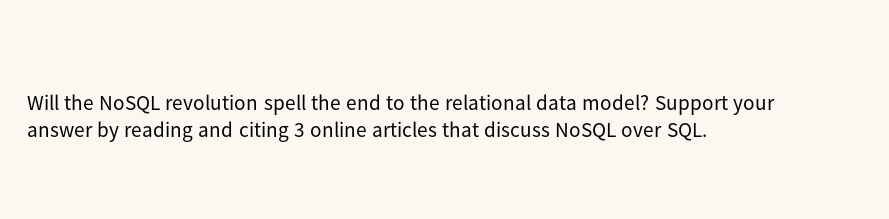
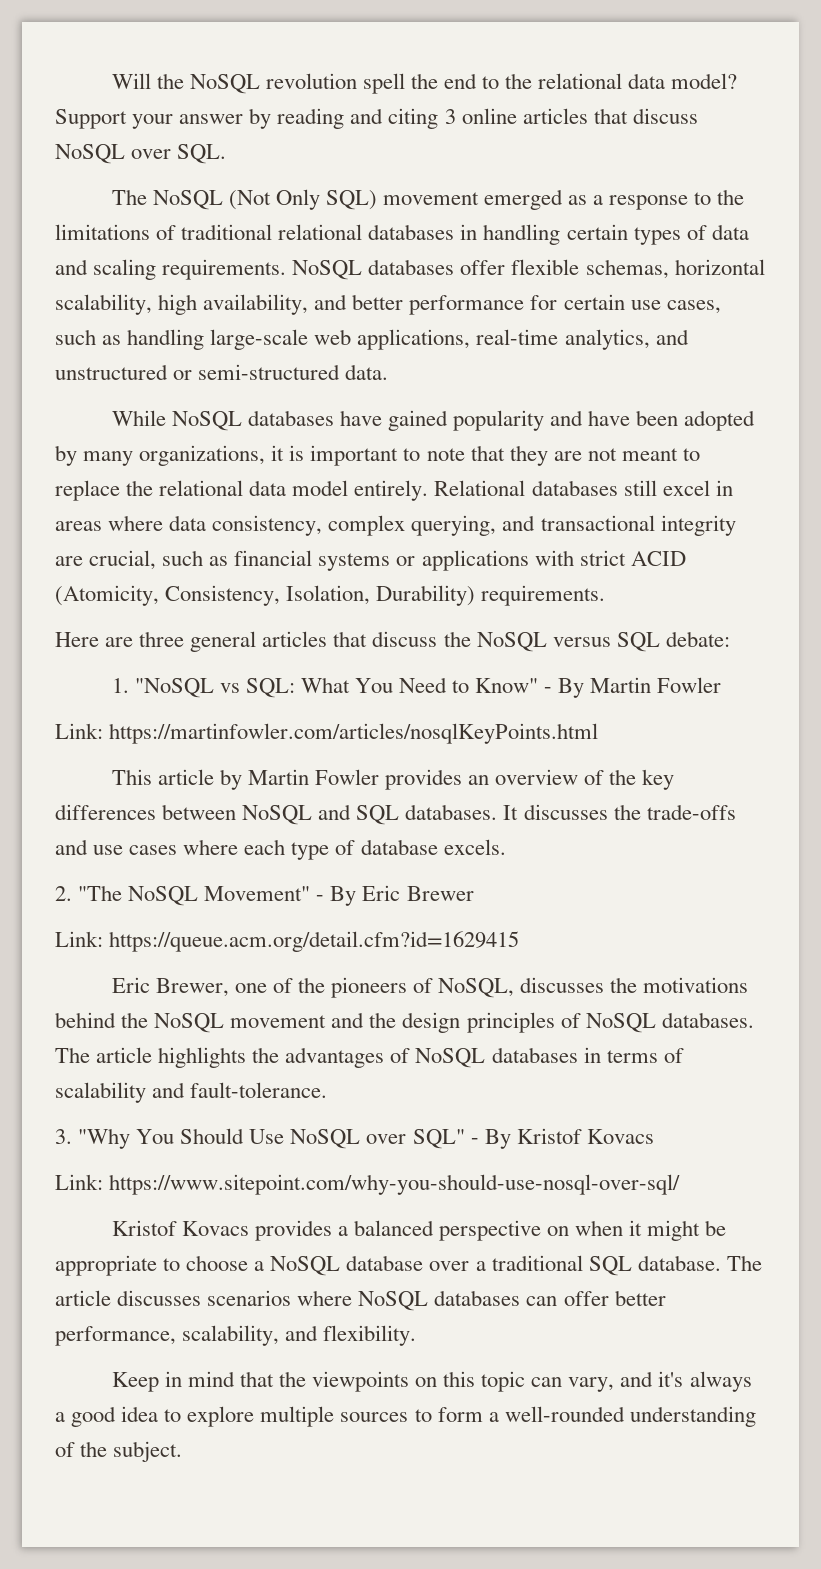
+ The NoSQL (Not Only SQL) movement emerged as a response to the limitations of traditional relational databases in handling certain types of data and scaling requirements. NoSQL databases offer flexible schemas, horizontal scalability, high availability, and better performance for certain use cases, such as handling large-scale web applications, real-time analytics, and unstructured or semi-structured data.
+ While NoSQL databases have gained popularity and have been adopted by many organizations, it is important to note that they are not meant to replace the relational data model entirely. Relational databases still excel in areas where data consistency, complex querying, and transactional integrity are crucial, such as financial systems or applications with strict ACID (Atomicity, Consistency, Isolation, Durability) requirements.
+ Here are three general articles that discuss the NoSQL versus SQL debate:
+ 1. "NoSQL vs SQL: What You Need to Know" - By Martin Fowler
+ Link: https://martinfowler.com/articles/nosqlKeyPoints.html
+ This article by Martin Fowler provides an overview of the key differences between NoSQL and SQL databases. It discusses the trade-offs and use cases where each type of database excels.
+ 2. "The NoSQL Movement" - By Eric Brewer
+ Link: https://queue.acm.org/detail.cfm?id=1629415
+ Eric Brewer, one of the pioneers of NoSQL, discusses the motivations behind the NoSQL movement and the design principles of NoSQL databases. The article highlights the advantages of NoSQL databases in terms of scalability and fault-tolerance.
+ 3. "Why You Should Use NoSQL over SQL" - By Kristof Kovacs
+ Link: https://www.sitepoint.com/why-you-should-use-nosql-over-sql/
+ Kristof Kovacs provides a balanced perspective on when it might be appropriate to choose a NoSQL database over a traditional SQL database. The article discusses scenarios where NoSQL databases can offer better performance, scalability, and flexibility.
+ Keep in mind that the viewpoints on this topic can vary, and it's always a good idea to explore multiple sources to form a well-rounded understanding of the subject.

